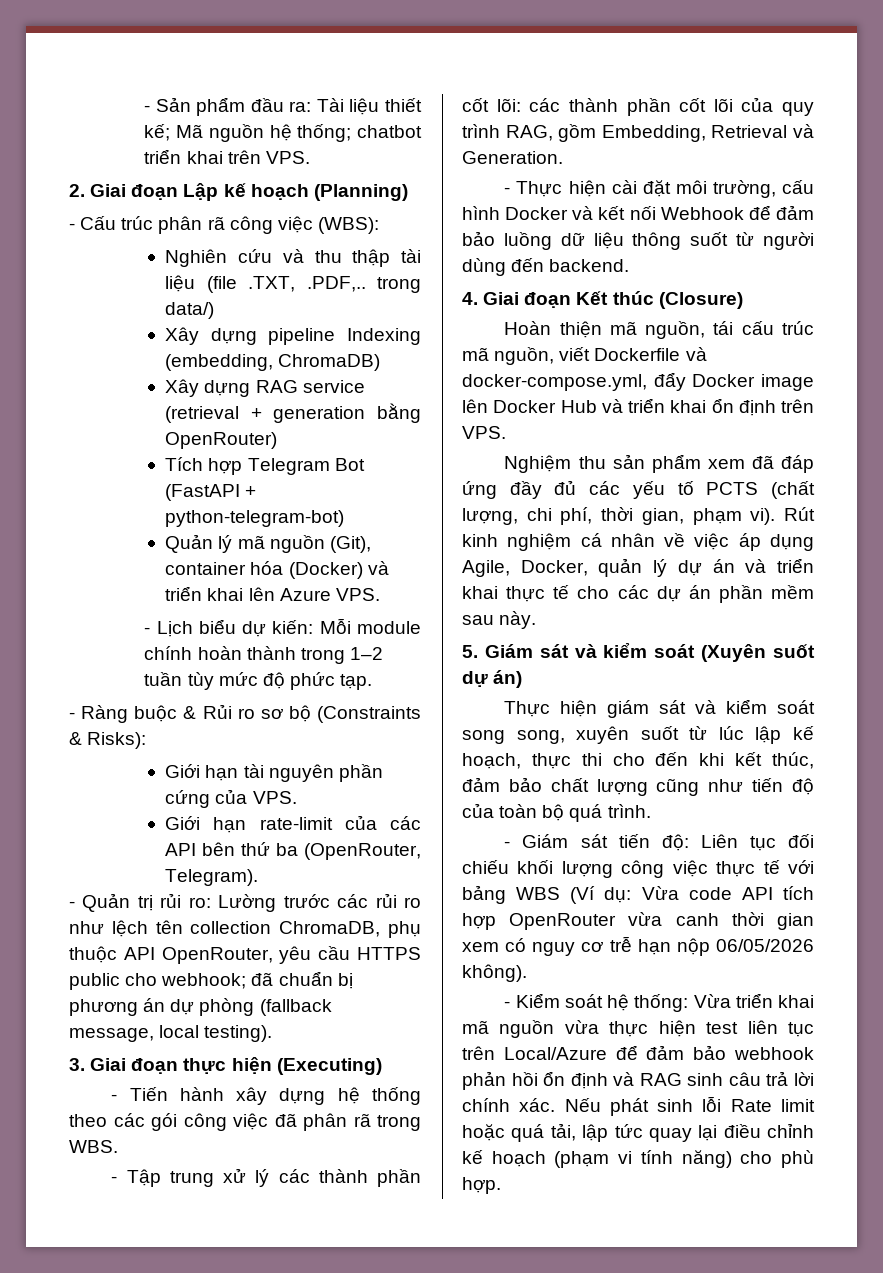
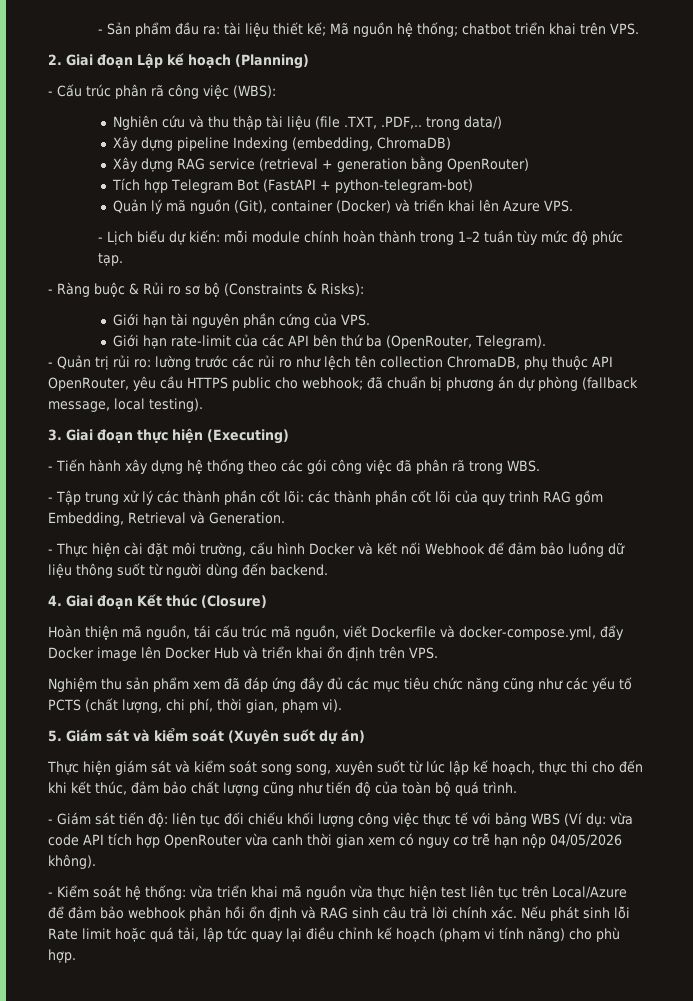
- - Sản phẩm đầu ra: Tài liệu thiết kế; Mã nguồn hệ thống; chatbot triển khai trên VPS.
+ - Sản phẩm đầu ra: tài liệu thiết kế; Mã nguồn hệ thống; chatbot triển khai trên VPS.
- Quản lý mã nguồn (Git), container hóa (Docker) và triển khai lên Azure VPS.
+ Quản lý mã nguồn (Git), container (Docker) và triển khai lên Azure VPS.
- - Lịch biểu dự kiến: Mỗi module chính hoàn thành trong 1–2 tuần tùy mức độ phức tạp.
+ - Lịch biểu dự kiến: mỗi module chính hoàn thành trong 1–2 tuần tùy mức độ phức tạp.
- - Quản trị rủi ro: Lường trước các rủi ro như lệch tên collection ChromaDB, phụ thuộc API OpenRouter, yêu cầu HTTPS public cho webhook; đã chuẩn bị phương án dự phòng (fallback message, local testing).
+ - Quản trị rủi ro: lường trước các rủi ro như lệch tên collection ChromaDB, phụ thuộc API OpenRouter, yêu cầu HTTPS public cho webhook; đã chuẩn bị phương án dự phòng (fallback message, local testing).
- - Tập trung xử lý các thành phần cốt lõi: các thành phần cốt lõi của quy trình RAG, gồm Embedding, Retrieval và Generation.
+ - Tập trung xử lý các thành phần cốt lõi: các thành phần cốt lõi của quy trình RAG gồm Embedding, Retrieval và Generation.
- Nghiệm thu sản phẩm xem đã đáp ứng đầy đủ các yếu tố PCTS (chất lượng, chi phí, thời gian, phạm vi). Rút kinh nghiệm cá nhân về việc áp dụng Agile, Docker, quản lý dự án và triển khai thực tế cho các dự án phần mềm sau này.
+ Nghiệm thu sản phẩm xem đã đáp ứng đầy đủ các mục tiêu chức năng cũng như các yếu tố PCTS (chất lượng, chi phí, thời gian, phạm vi).
- - Giám sát tiến độ: Liên tục đối chiếu khối lượng công việc thực tế với bảng WBS (Ví dụ: Vừa code API tích hợp OpenRouter vừa canh thời gian xem có nguy cơ trễ hạn nộp 06/05/2026 không).
+ - Giám sát tiến độ: liên tục đối chiếu khối lượng công việc thực tế với bảng WBS (Ví dụ: vừa code API tích hợp OpenRouter vừa canh thời gian xem có nguy cơ trễ hạn nộp 04/05/2026 không).
- - Kiểm soát hệ thống: Vừa triển khai mã nguồn vừa thực hiện test liên tục trên Local/Azure để đảm bảo webhook phản hồi ổn định và RAG sinh câu trả lời chính xác.
+ - Kiểm soát hệ thống: vừa triển khai mã nguồn vừa thực hiện test liên tục trên Local/Azure để đảm bảo webhook phản hồi ổn định và RAG sinh câu trả lời chính xác.

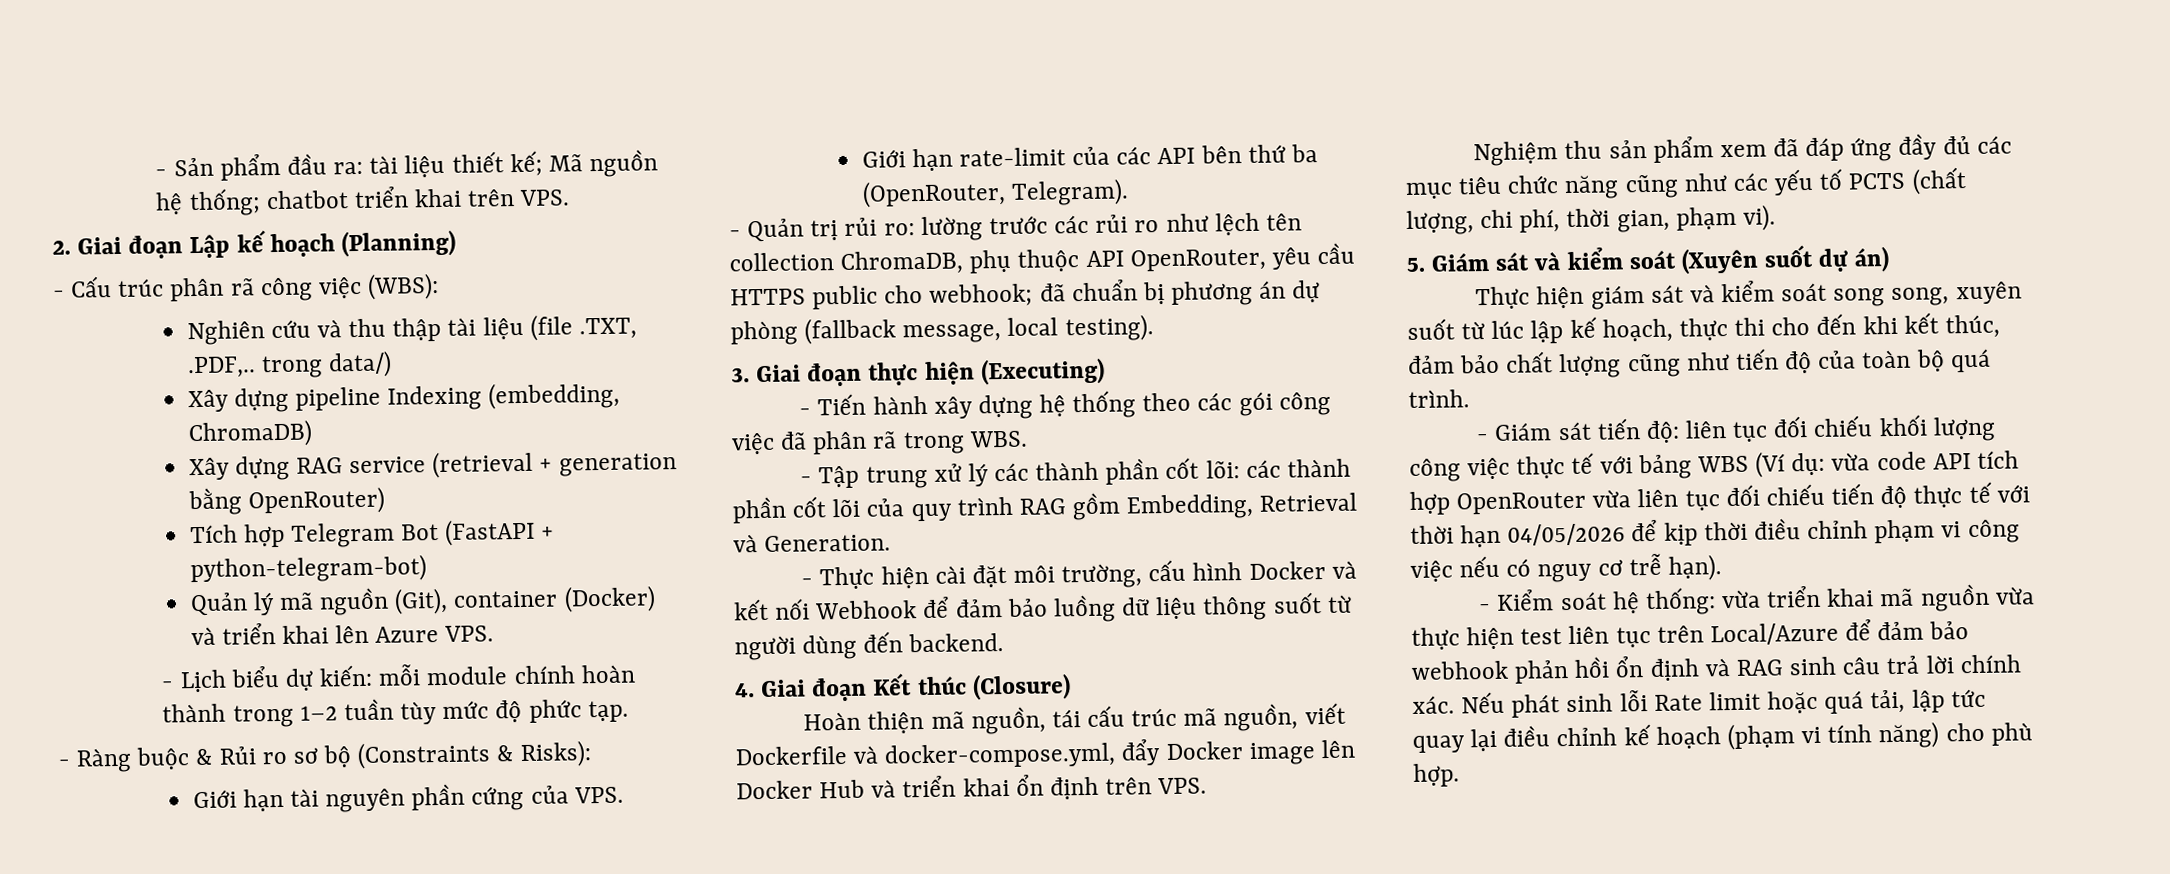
- - Giám sát tiến độ: liên tục đối chiếu khối lượng công việc thực tế với bảng WBS (Ví dụ: vừa code API tích hợp OpenRouter vừa canh thời gian xem có nguy cơ trễ hạn nộp 04/05/2026 không).
+ - Giám sát tiến độ: liên tục đối chiếu khối lượng công việc thực tế với bảng WBS (Ví dụ: vừa code API tích hợp OpenRouter vừa liên tục đối chiếu tiến độ thực tế với thời hạn 04/05/2026 để kịp thời điều chỉnh phạm vi công việc nếu có nguy cơ trễ hạn).

